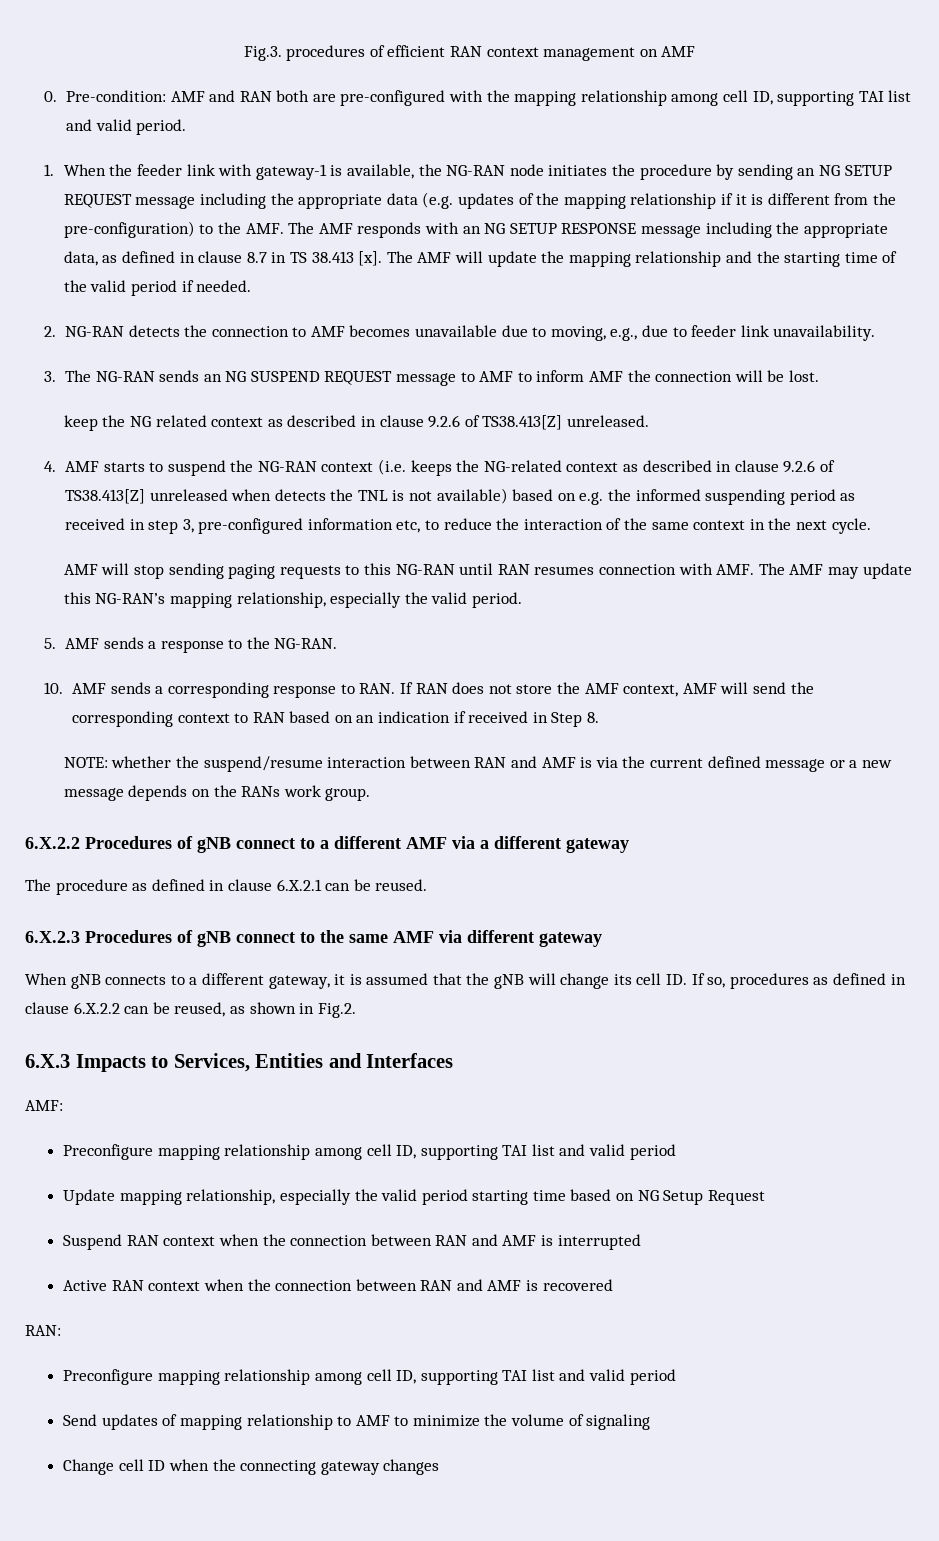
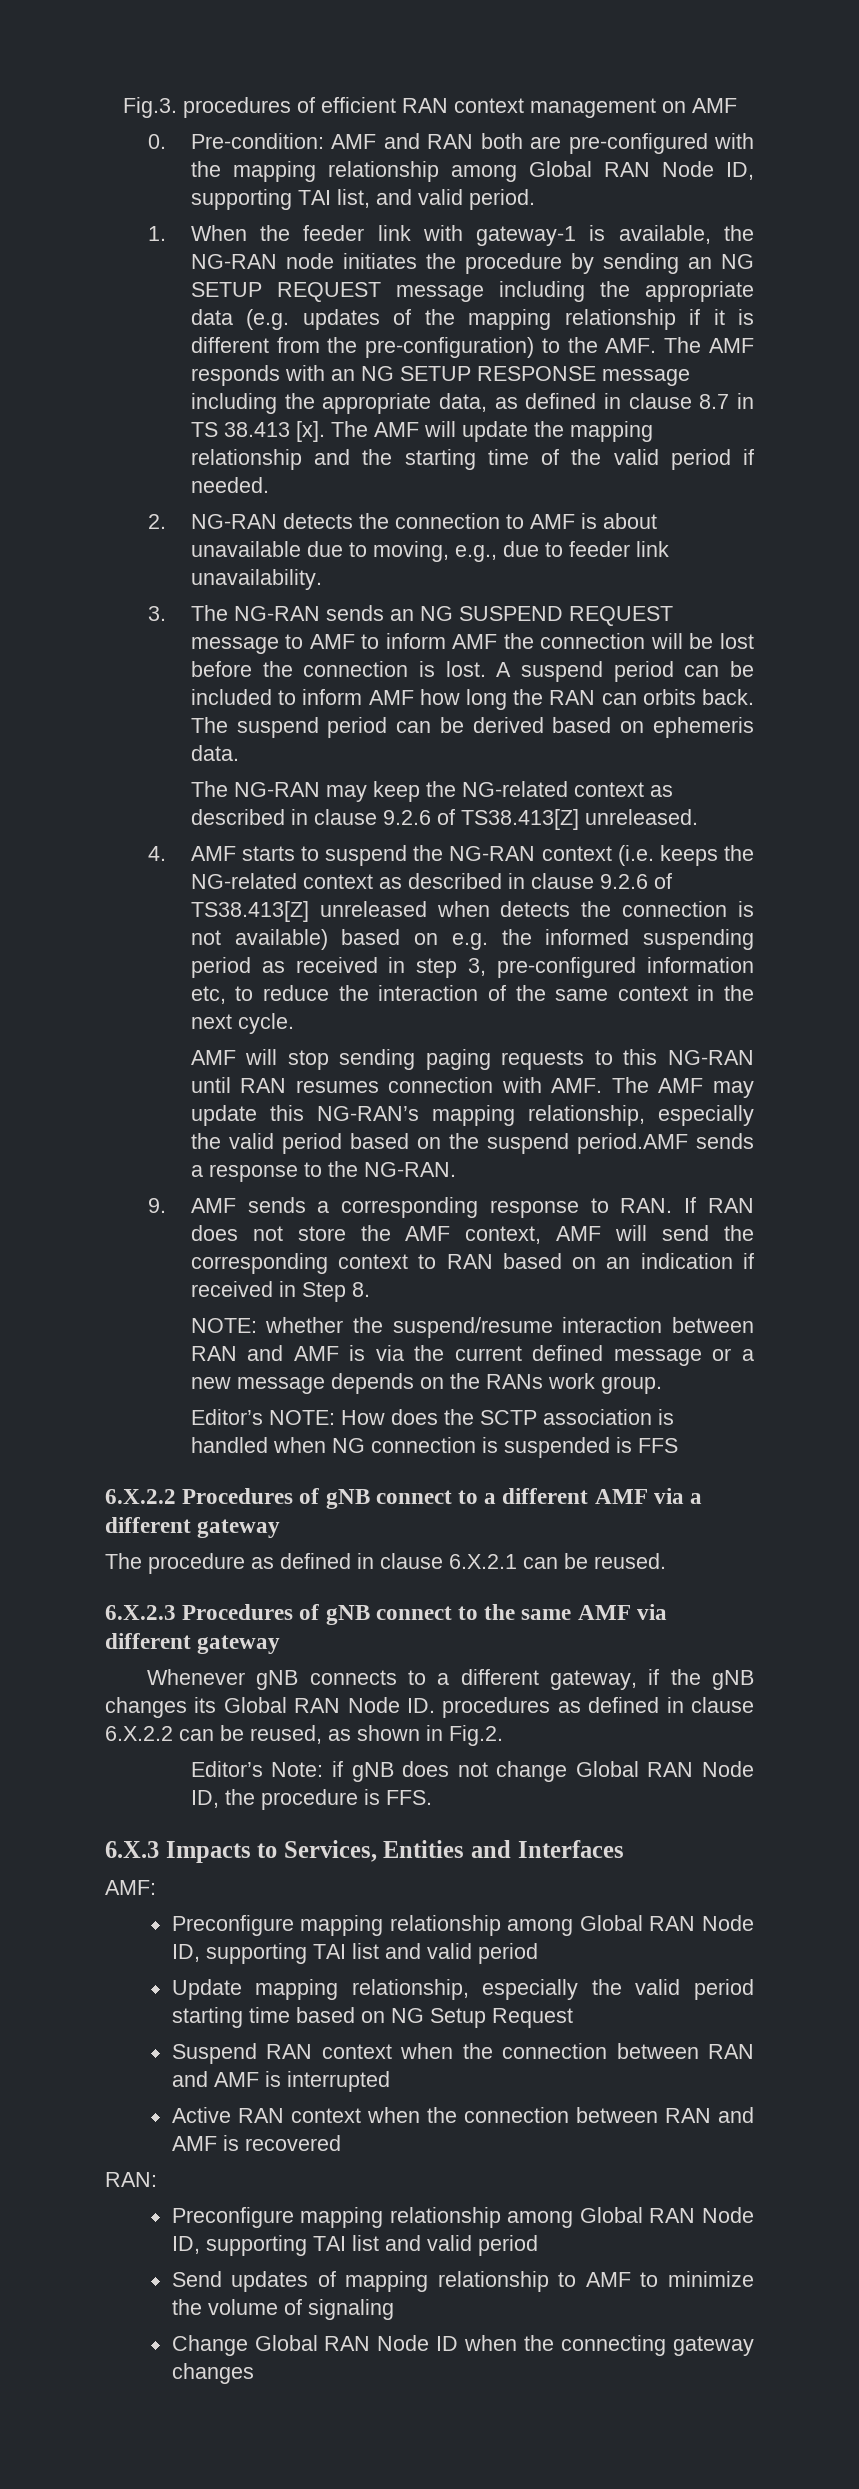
- 0. Pre-condition: AMF and RAN both are pre-configured with the mapping relationship among cell ID, supporting TAI list and valid period.
+ 0. Pre-condition: AMF and RAN both are pre-configured with the mapping relationship among Global RAN Node ID, supporting TAI list, and valid period.
- 2. NG-RAN detects the connection to AMF becomes unavailable due to moving, e.g., due to feeder link unavailability.
+ 2. NG-RAN detects the connection to AMF is about unavailable due to moving, e.g., due to feeder link unavailability.
- 3. The NG-RAN sends an NG SUSPEND REQUEST message to AMF to inform AMF the connection will be lost.
- keep the NG related context as described in clause 9.2.6 of TS38.413[Z] unreleased.
+ 3. The NG-RAN sends an NG SUSPEND REQUEST message to AMF to inform AMF the connection will be lost before the connection is lost. A suspend period can be included to inform AMF how long the RAN can orbits back. The suspend period can be derived based on ephemeris data.
+ The NG-RAN may keep the NG-related context as described in clause 9.2.6 of TS38.413[Z] unreleased.
- 4. AMF starts to suspend the NG-RAN context (i.e. keeps the NG-related context as described in clause 9.2.6 of TS38.413[Z] unreleased when detects the TNL is not available) based on e.g. the informed suspending period as received in step 3, pre-configured information etc, to reduce the interaction of the same context in the next cycle.
+ 4. AMF starts to suspend the NG-RAN context (i.e. keeps the NG-related context as described in clause 9.2.6 of TS38.413[Z] unreleased when detects the connection is not available) based on e.g. the informed suspending period as received in step 3, pre-configured information etc, to reduce the interaction of the same context in the next cycle.
- AMF will stop sending paging requests to this NG-RAN until RAN resumes connection with AMF. The AMF may update this NG-RAN’s mapping relationship, especially the valid period.
- 5. AMF sends a response to the NG-RAN.
+ AMF will stop sending paging requests to this NG-RAN until RAN resumes connection with AMF. The AMF may update this NG-RAN’s mapping relationship, especially the valid period based on the suspend period.AMF sends a response to the NG-RAN.
- 10. AMF sends a corresponding response to RAN. If RAN does not store the AMF context, AMF will send the corresponding context to RAN based on an indication if received in Step 8.
+ 9. AMF sends a corresponding response to RAN. If RAN does not store the AMF context, AMF will send the corresponding context to RAN based on an indication if received in Step 8.
+ Editor’s NOTE: How does the SCTP association is handled when NG connection is suspended is FFS
- When gNB connects to a different gateway, it is assumed that the gNB will change its cell ID. If so, procedures as defined in clause 6.X.2.2 can be reused, as shown in Fig.2.
+ Whenever gNB connects to a different gateway, if the gNB changes its Global RAN Node ID. procedures as defined in clause 6.X.2.2 can be reused, as shown in Fig.2.
+ Editor’s Note: if gNB does not change Global RAN Node ID, the procedure is FFS.
  AMF:
- Preconfigure mapping relationship among cell ID, supporting TAI list and valid period
+ Preconfigure mapping relationship among Global RAN Node ID, supporting TAI list and valid period
  RAN:
- Preconfigure mapping relationship among cell ID, supporting TAI list and valid period
+ Preconfigure mapping relationship among Global RAN Node ID, supporting TAI list and valid period
- Change cell ID when the connecting gateway changes
+ Change Global RAN Node ID when the connecting gateway changes

